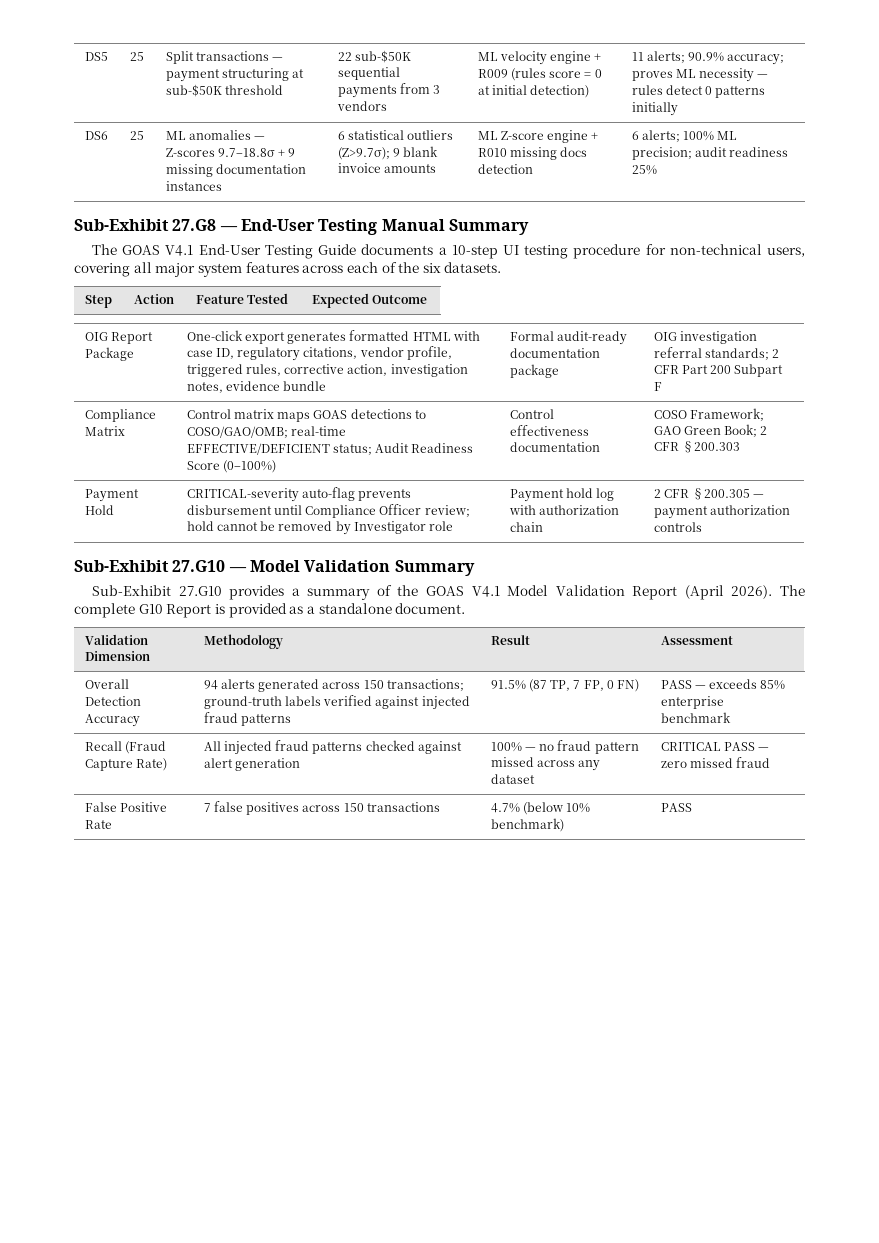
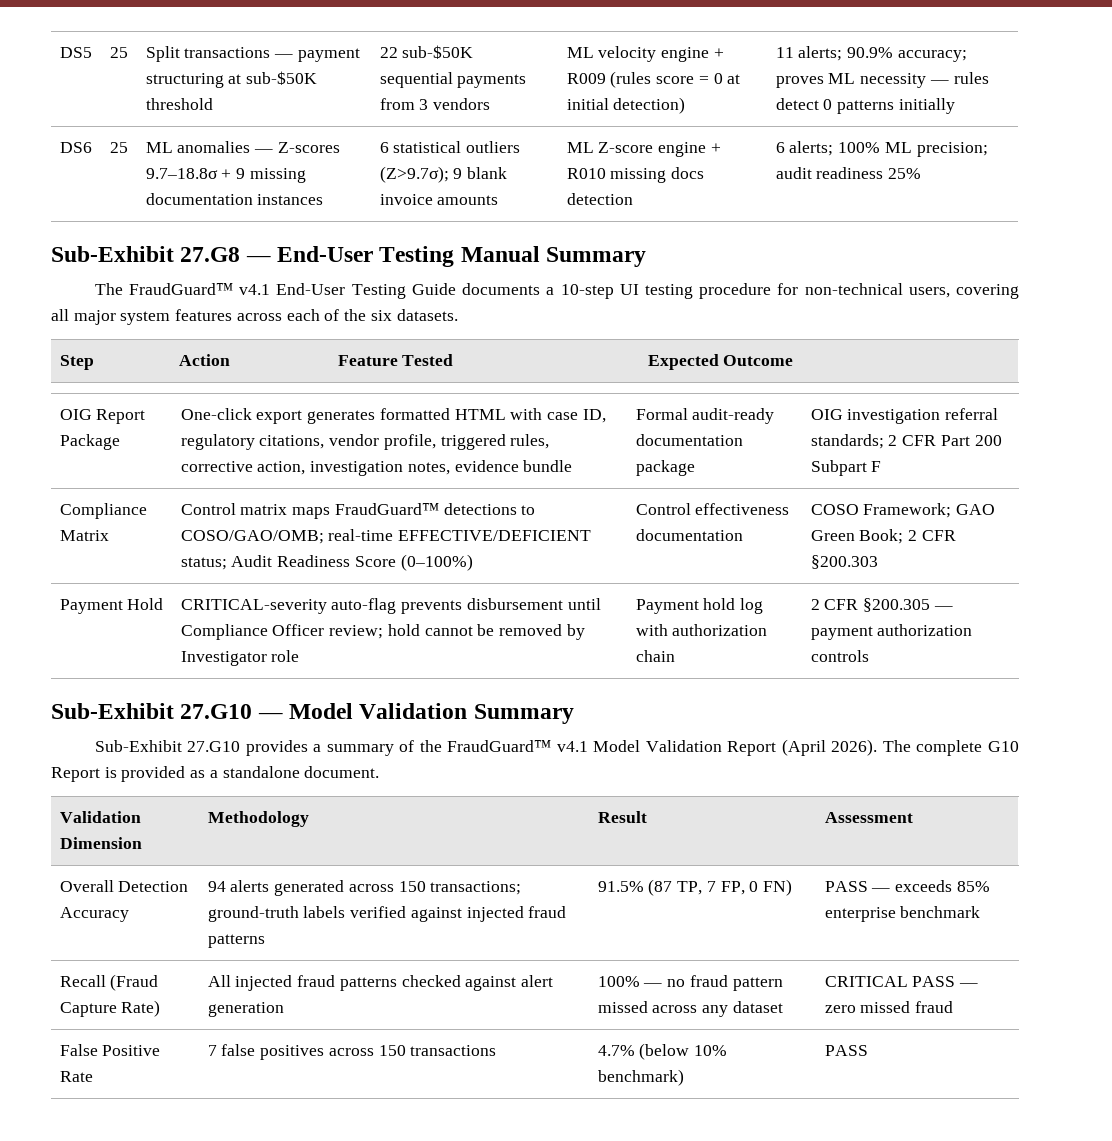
- The GOAS V4.1 End-User Testing Guide documents a 10-step UI testing procedure for non-technical users, covering all major system features across each of the six datasets.
+ The FraudGuard™ v4.1 End-User Testing Guide documents a 10-step UI testing procedure for non-technical users, covering all major system features across each of the six datasets.
- Compliance Matrix | Control matrix maps GOAS detections to COSO/GAO/OMB; real-time EFFECTIVE/DEFICIENT status; Audit Readiness Score (0–100%) | Control effectiveness documentation | COSO Framework; GAO Green Book; 2 CFR §200.303
+ Compliance Matrix | Control matrix maps FraudGuard™ detections to COSO/GAO/OMB; real-time EFFECTIVE/DEFICIENT status; Audit Readiness Score (0–100%) | Control effectiveness documentation | COSO Framework; GAO Green Book; 2 CFR §200.303
- Sub-Exhibit 27.G10 provides a summary of the GOAS V4.1 Model Validation Report (April 2026).
+ Sub-Exhibit 27.G10 provides a summary of the FraudGuard™ v4.1 Model Validation Report (April 2026).

